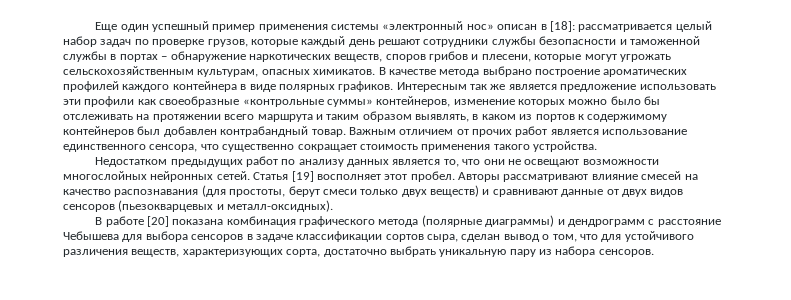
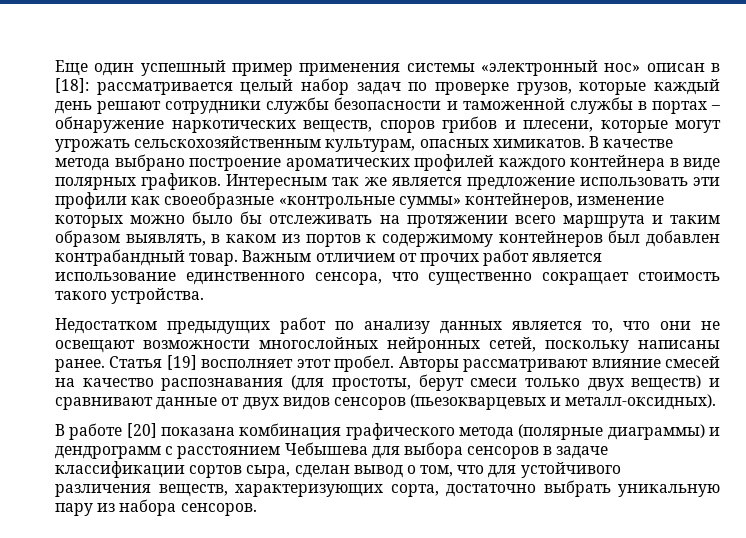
- Важным отличием от прочих работ является использование единственного сенсора, что существенно сокращает стоимость применения такого устройства.
+ Важным отличием от прочих работ является использование единственного сенсора, что существенно сокращает стоимость такого устройства.
- Недостатком предыдущих работ по анализу данных является то, что они не освещают возможности многослойных нейронных сетей.
+ Недостатком предыдущих работ по анализу данных является то, что они не освещают возможности многослойных нейронных сетей, поскольку написаны ранее.
- В работе [20] показана комбинация графического метода (полярные диаграммы) и дендрограмм с расстояние Чебышева для выбора сенсоров в задаче классификации сортов сыра, сделан вывод о том, что для устойчивого различения веществ, характеризующих сорта, достаточно выбрать уникальную пару из набора сенсоров.
+ В работе [20] показана комбинация графического метода (полярные диаграммы) и дендрограмм с расстоянием Чебышева для выбора сенсоров в задаче классификации сортов сыра, сделан вывод о том, что для устойчивого различения веществ, характеризующих сорта, достаточно выбрать уникальную пару из набора сенсоров.

